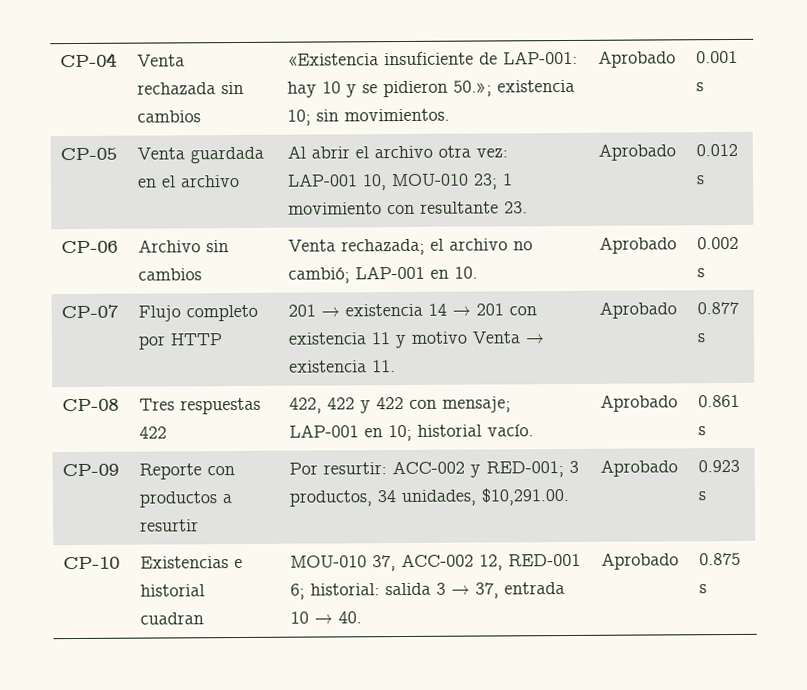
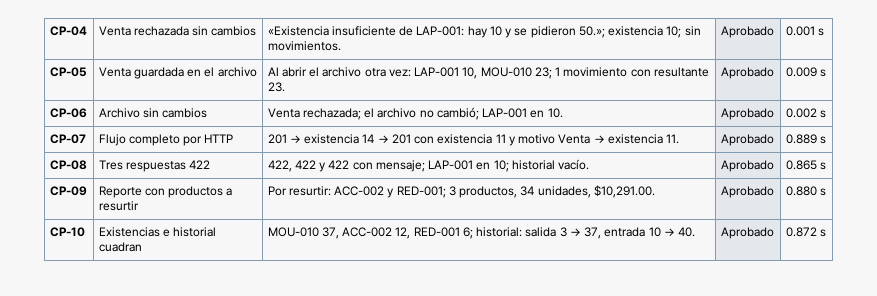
- CP-05 | Venta guardada en el archivo | Al abrir el archivo otra vez: LAP-001 10, MOU-010 23; 1 movimiento con resultante 23. | Aprobado | 0.012 s
+ CP-05 | Venta guardada en el archivo | Al abrir el archivo otra vez: LAP-001 10, MOU-010 23; 1 movimiento con resultante 23. | Aprobado | 0.009 s
- CP-07 | Flujo completo por HTTP | 201 → existencia 14 → 201 con existencia 11 y motivo Venta → existencia 11. | Aprobado | 0.877 s
+ CP-07 | Flujo completo por HTTP | 201 → existencia 14 → 201 con existencia 11 y motivo Venta → existencia 11. | Aprobado | 0.889 s
- CP-08 | Tres respuestas 422 | 422, 422 y 422 con mensaje; LAP-001 en 10; historial vacío. | Aprobado | 0.861 s
+ CP-08 | Tres respuestas 422 | 422, 422 y 422 con mensaje; LAP-001 en 10; historial vacío. | Aprobado | 0.865 s
- CP-09 | Reporte con productos a resurtir | Por resurtir: ACC-002 y RED-001; 3 productos, 34 unidades, $10,291.00. | Aprobado | 0.923 s
+ CP-09 | Reporte con productos a resurtir | Por resurtir: ACC-002 y RED-001; 3 productos, 34 unidades, $10,291.00. | Aprobado | 0.880 s
- CP-10 | Existencias e historial cuadran | MOU-010 37, ACC-002 12, RED-001 6; historial: salida 3 → 37, entrada 10 → 40. | Aprobado | 0.875 s
+ CP-10 | Existencias e historial cuadran | MOU-010 37, ACC-002 12, RED-001 6; historial: salida 3 → 37, entrada 10 → 40. | Aprobado | 0.872 s

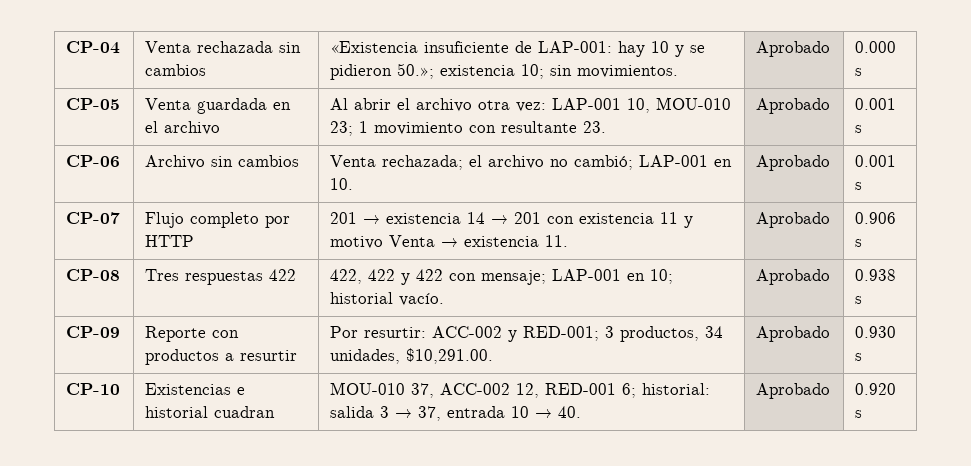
- CP-04 | Venta rechazada sin cambios | «Existencia insuficiente de LAP-001: hay 10 y se pidieron 50.»; existencia 10; sin movimientos. | Aprobado | 0.001 s
+ CP-04 | Venta rechazada sin cambios | «Existencia insuficiente de LAP-001: hay 10 y se pidieron 50.»; existencia 10; sin movimientos. | Aprobado | 0.000 s
- CP-05 | Venta guardada en el archivo | Al abrir el archivo otra vez: LAP-001 10, MOU-010 23; 1 movimiento con resultante 23. | Aprobado | 0.009 s
+ CP-05 | Venta guardada en el archivo | Al abrir el archivo otra vez: LAP-001 10, MOU-010 23; 1 movimiento con resultante 23. | Aprobado | 0.001 s
- CP-06 | Archivo sin cambios | Venta rechazada; el archivo no cambió; LAP-001 en 10. | Aprobado | 0.002 s
+ CP-06 | Archivo sin cambios | Venta rechazada; el archivo no cambió; LAP-001 en 10. | Aprobado | 0.001 s
- CP-07 | Flujo completo por HTTP | 201 → existencia 14 → 201 con existencia 11 y motivo Venta → existencia 11. | Aprobado | 0.889 s
+ CP-07 | Flujo completo por HTTP | 201 → existencia 14 → 201 con existencia 11 y motivo Venta → existencia 11. | Aprobado | 0.906 s
- CP-08 | Tres respuestas 422 | 422, 422 y 422 con mensaje; LAP-001 en 10; historial vacío. | Aprobado | 0.865 s
+ CP-08 | Tres respuestas 422 | 422, 422 y 422 con mensaje; LAP-001 en 10; historial vacío. | Aprobado | 0.938 s
- CP-09 | Reporte con productos a resurtir | Por resurtir: ACC-002 y RED-001; 3 productos, 34 unidades, $10,291.00. | Aprobado | 0.880 s
+ CP-09 | Reporte con productos a resurtir | Por resurtir: ACC-002 y RED-001; 3 productos, 34 unidades, $10,291.00. | Aprobado | 0.930 s
- CP-10 | Existencias e historial cuadran | MOU-010 37, ACC-002 12, RED-001 6; historial: salida 3 → 37, entrada 10 → 40. | Aprobado | 0.872 s
+ CP-10 | Existencias e historial cuadran | MOU-010 37, ACC-002 12, RED-001 6; historial: salida 3 → 37, entrada 10 → 40. | Aprobado | 0.920 s

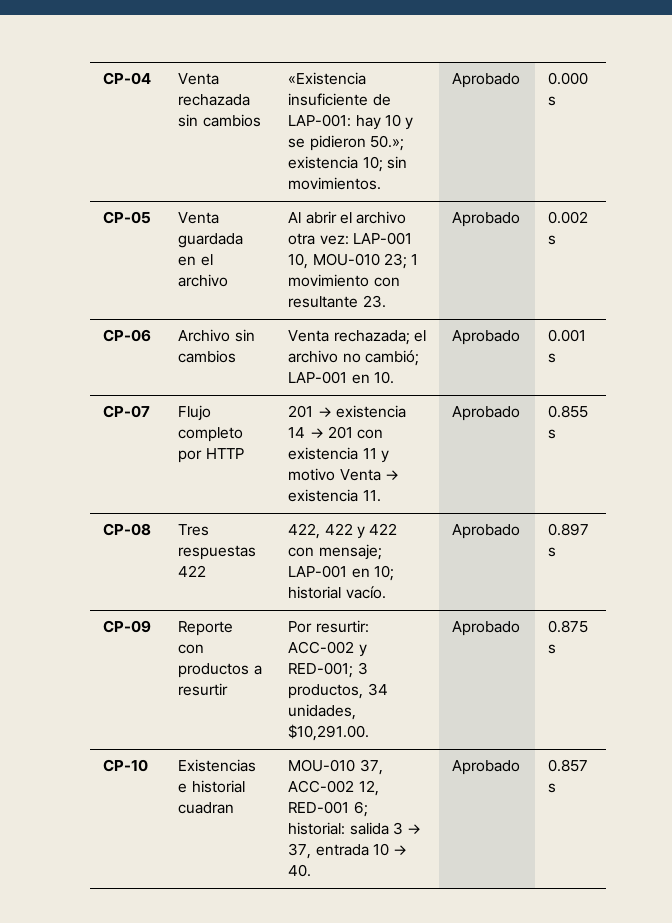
- CP-05 | Venta guardada en el archivo | Al abrir el archivo otra vez: LAP-001 10, MOU-010 23; 1 movimiento con resultante 23. | Aprobado | 0.001 s
+ CP-05 | Venta guardada en el archivo | Al abrir el archivo otra vez: LAP-001 10, MOU-010 23; 1 movimiento con resultante 23. | Aprobado | 0.002 s
- CP-07 | Flujo completo por HTTP | 201 → existencia 14 → 201 con existencia 11 y motivo Venta → existencia 11. | Aprobado | 0.906 s
+ CP-07 | Flujo completo por HTTP | 201 → existencia 14 → 201 con existencia 11 y motivo Venta → existencia 11. | Aprobado | 0.855 s
- CP-08 | Tres respuestas 422 | 422, 422 y 422 con mensaje; LAP-001 en 10; historial vacío. | Aprobado | 0.938 s
+ CP-08 | Tres respuestas 422 | 422, 422 y 422 con mensaje; LAP-001 en 10; historial vacío. | Aprobado | 0.897 s
- CP-09 | Reporte con productos a resurtir | Por resurtir: ACC-002 y RED-001; 3 productos, 34 unidades, $10,291.00. | Aprobado | 0.930 s
+ CP-09 | Reporte con productos a resurtir | Por resurtir: ACC-002 y RED-001; 3 productos, 34 unidades, $10,291.00. | Aprobado | 0.875 s
- CP-10 | Existencias e historial cuadran | MOU-010 37, ACC-002 12, RED-001 6; historial: salida 3 → 37, entrada 10 → 40. | Aprobado | 0.920 s
+ CP-10 | Existencias e historial cuadran | MOU-010 37, ACC-002 12, RED-001 6; historial: salida 3 → 37, entrada 10 → 40. | Aprobado | 0.857 s

